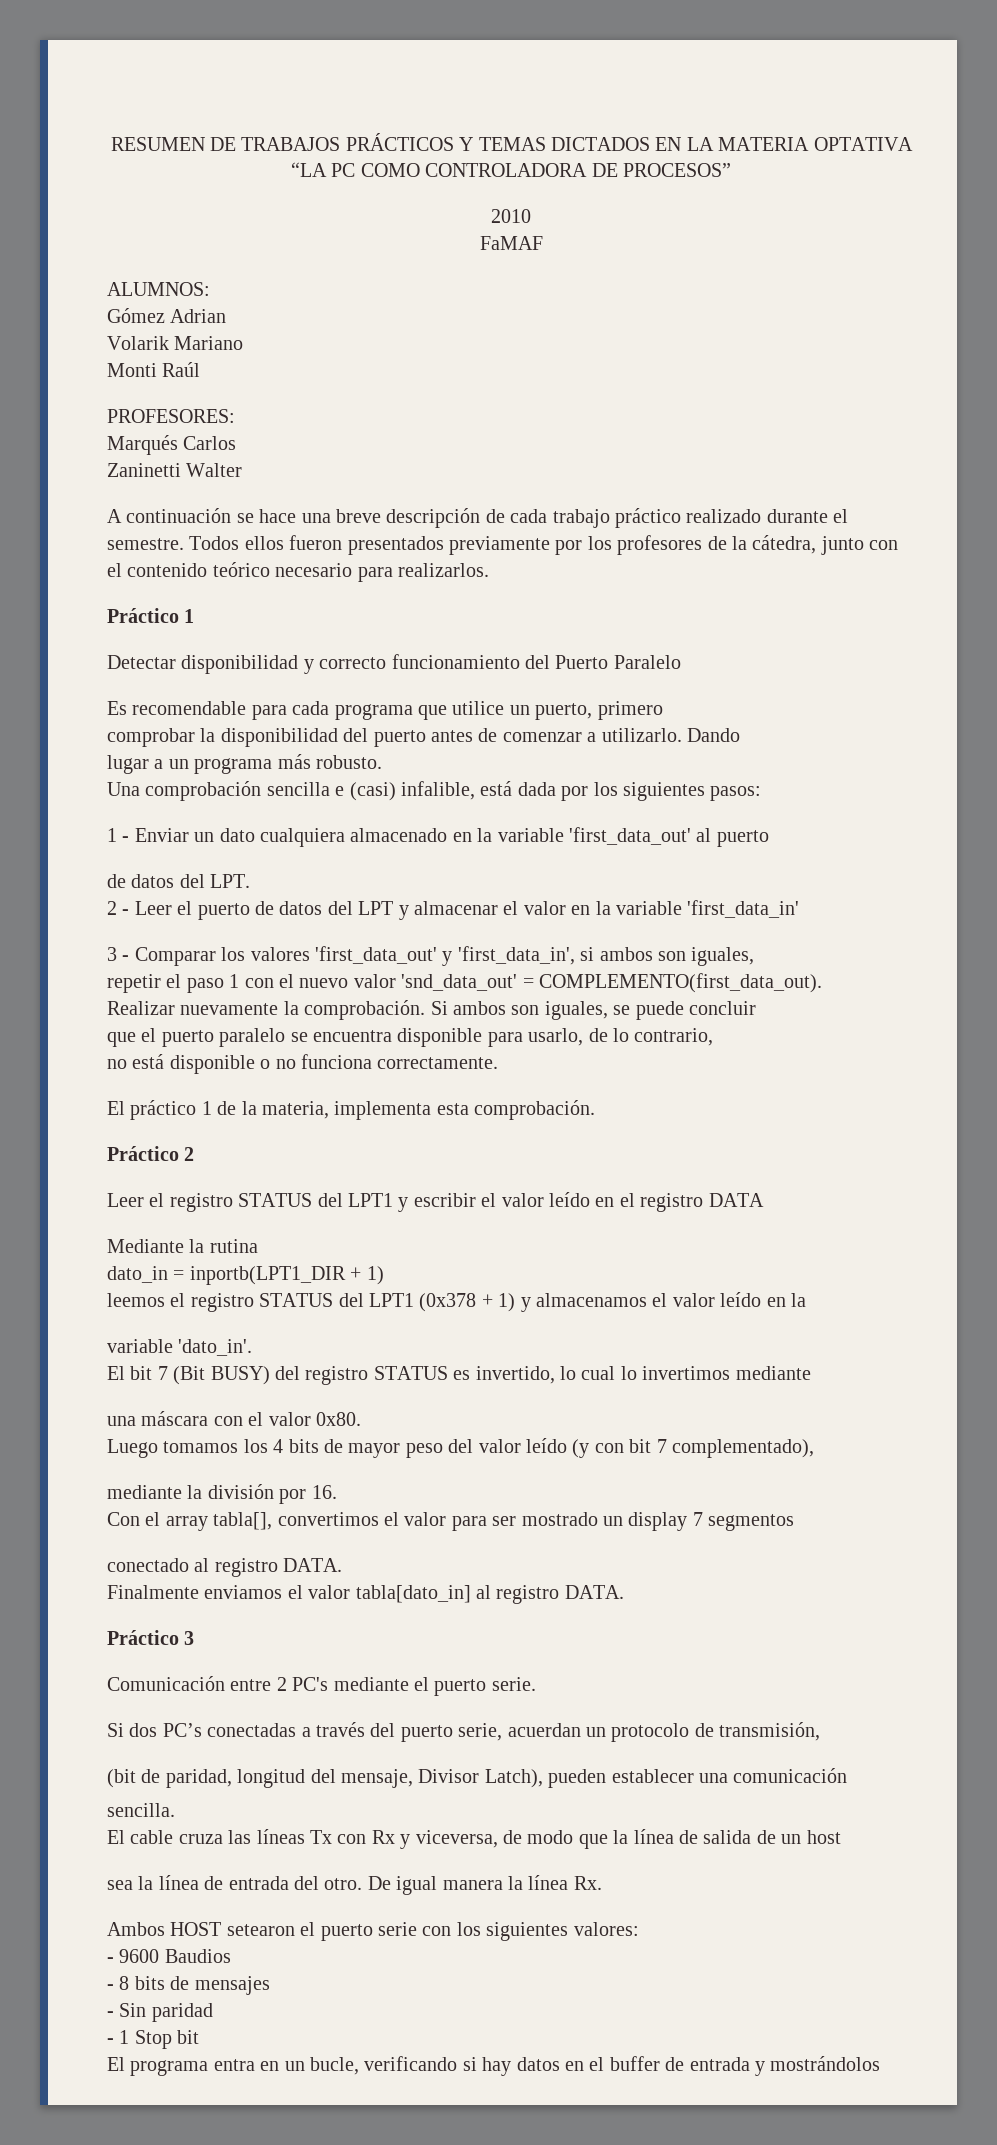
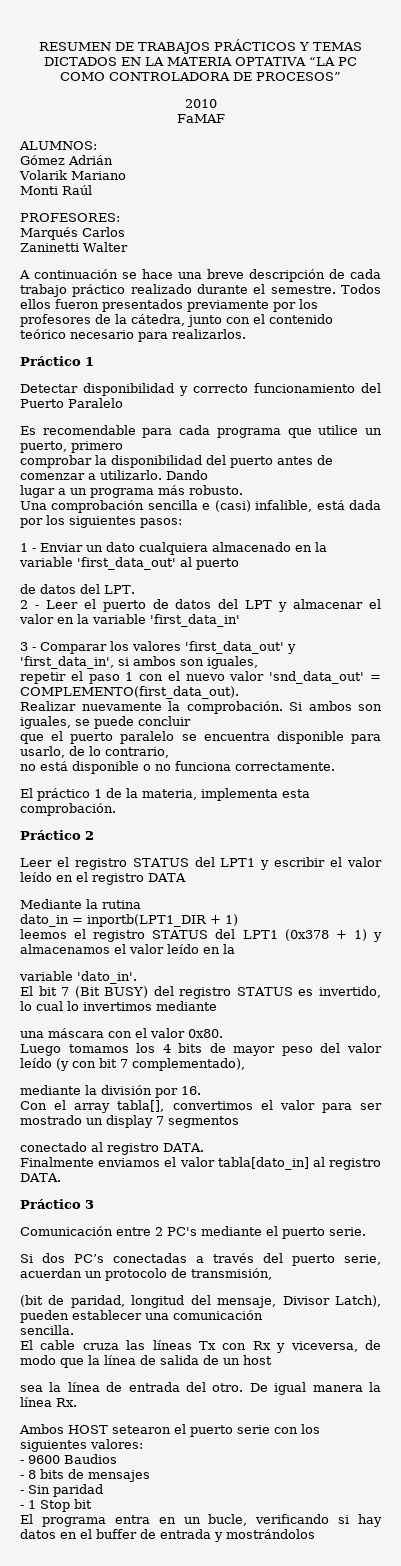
- Gómez Adrian
+ Gómez Adrián

